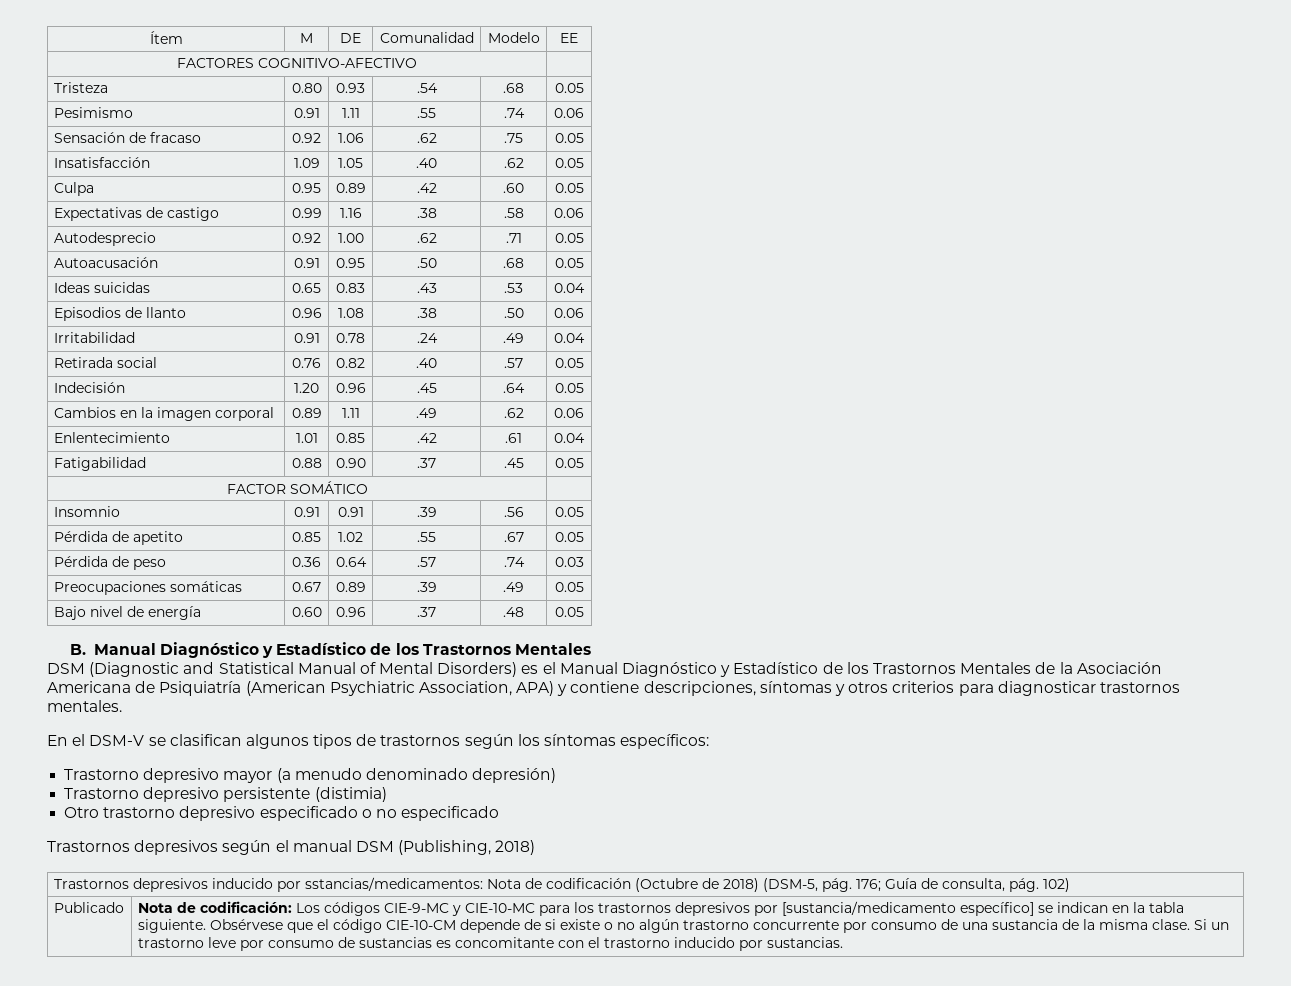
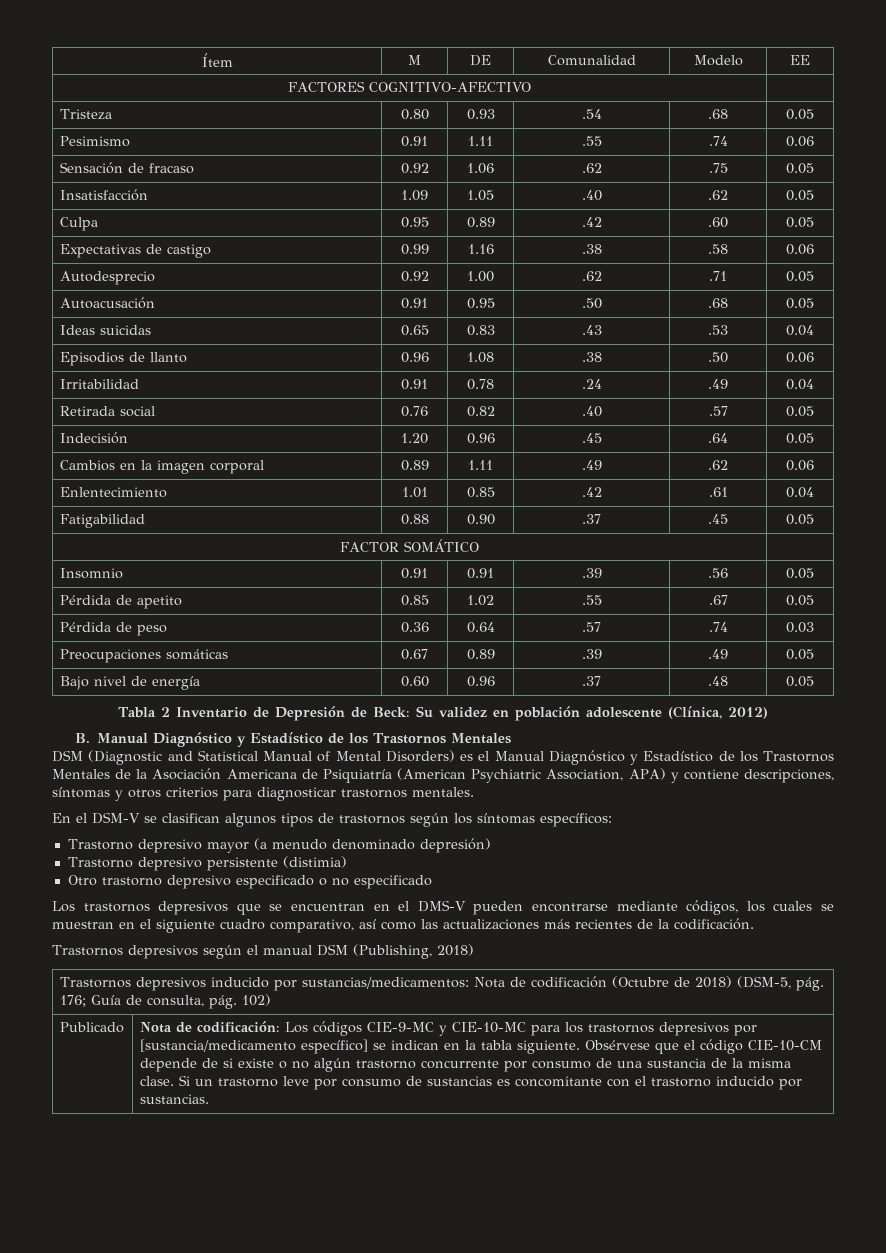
+ Tabla 2 Inventario de Depresión de Beck: Su validez en población adolescente (Clínica, 2012)
+ Los trastornos depresivos que se encuentran en el DMS-V pueden encontrarse mediante códigos, los cuales se muestran en el siguiente cuadro comparativo, así como las actualizaciones más recientes de la codificación.
- Trastornos depresivos inducido por sstancias/medicamentos: Nota de codificación (Octubre de 2018) (DSM-5, pág. 176; Guía de consulta, pág. 102)
+ Trastornos depresivos inducido por sustancias/medicamentos: Nota de codificación (Octubre de 2018) (DSM-5, pág. 176; Guía de consulta, pág. 102)

